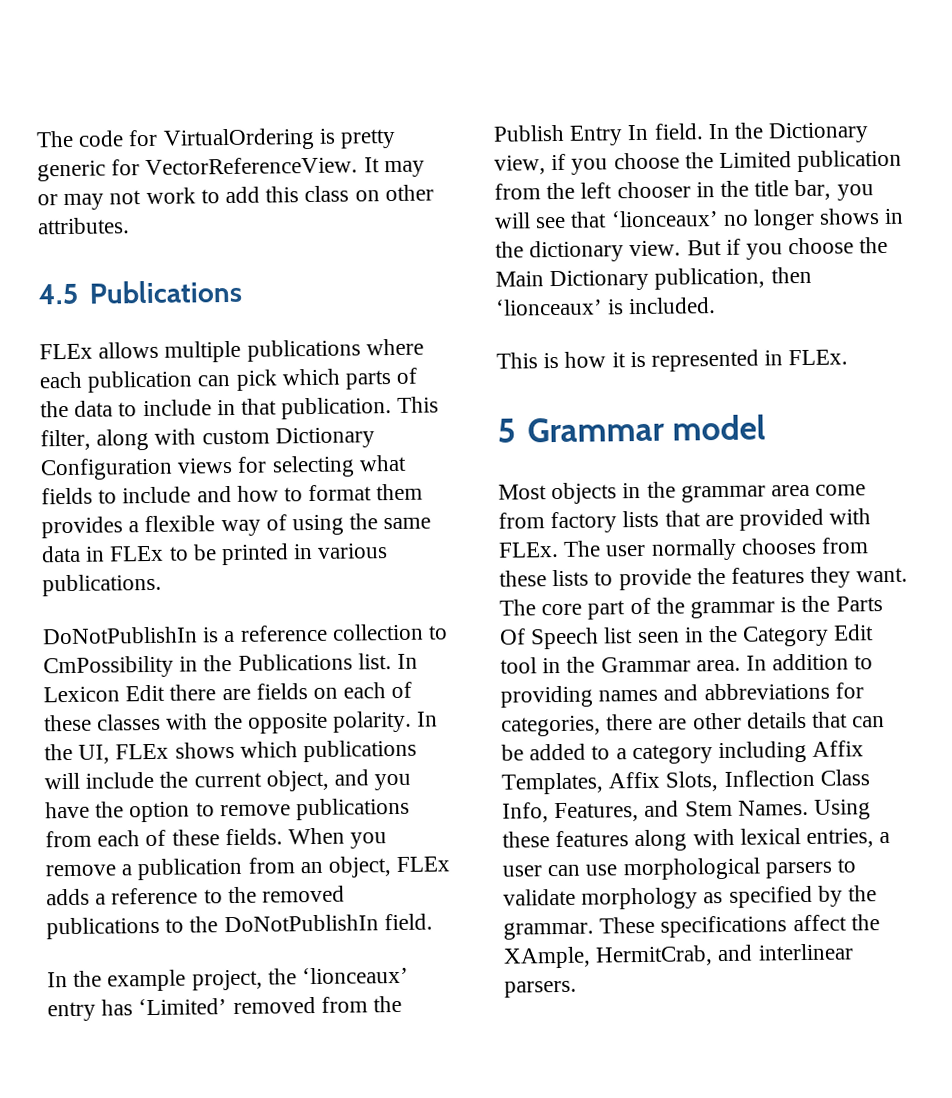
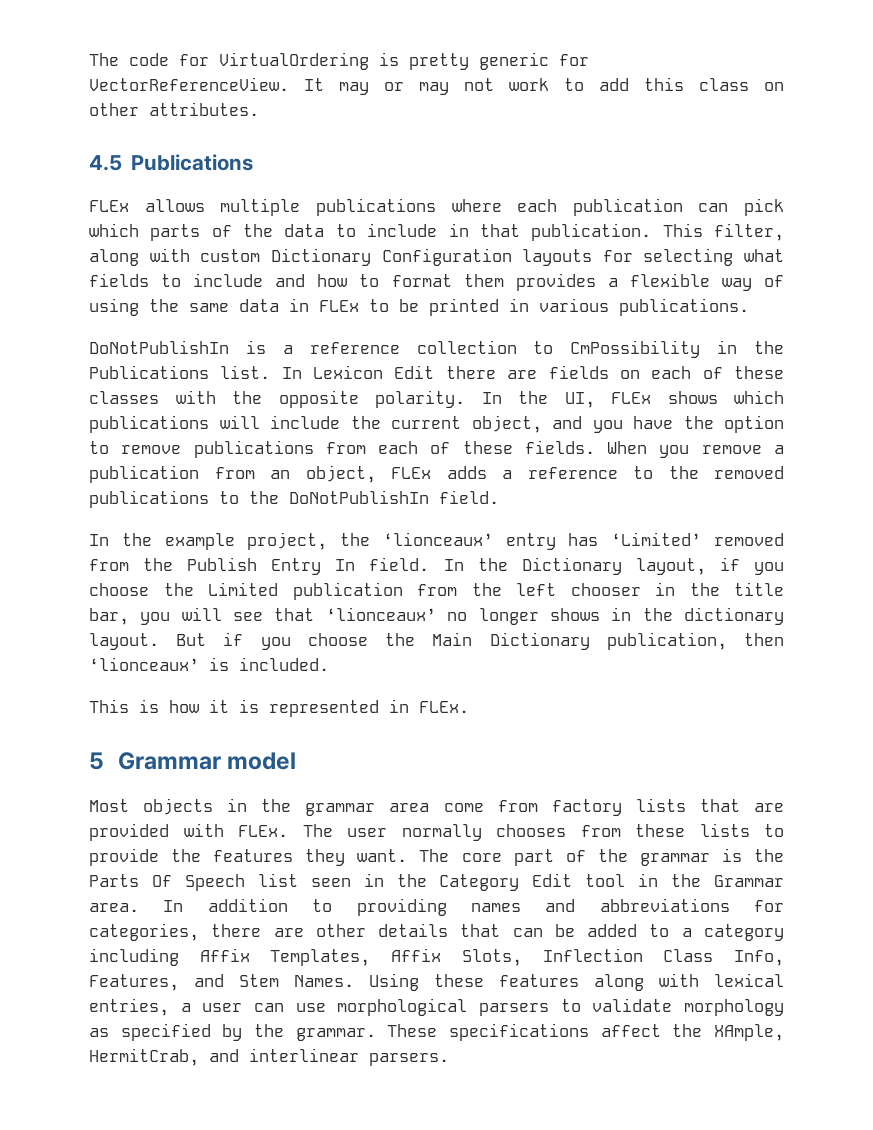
- This filter, along with custom Dictionary Configuration views for selecting what fields to include and how to format them provides a flexible way of using the same data in FLEx to be printed in various publications.
+ This filter, along with custom Dictionary Configuration layouts for selecting what fields to include and how to format them provides a flexible way of using the same data in FLEx to be printed in various publications.
- In the Dictionary view, if you choose the Limited publication from the left chooser in the title bar, you will see that ‘lionceaux’ no longer shows in the dictionary view.
+ In the Dictionary layout, if you choose the Limited publication from the left chooser in the title bar, you will see that ‘lionceaux’ no longer shows in the dictionary layout.

